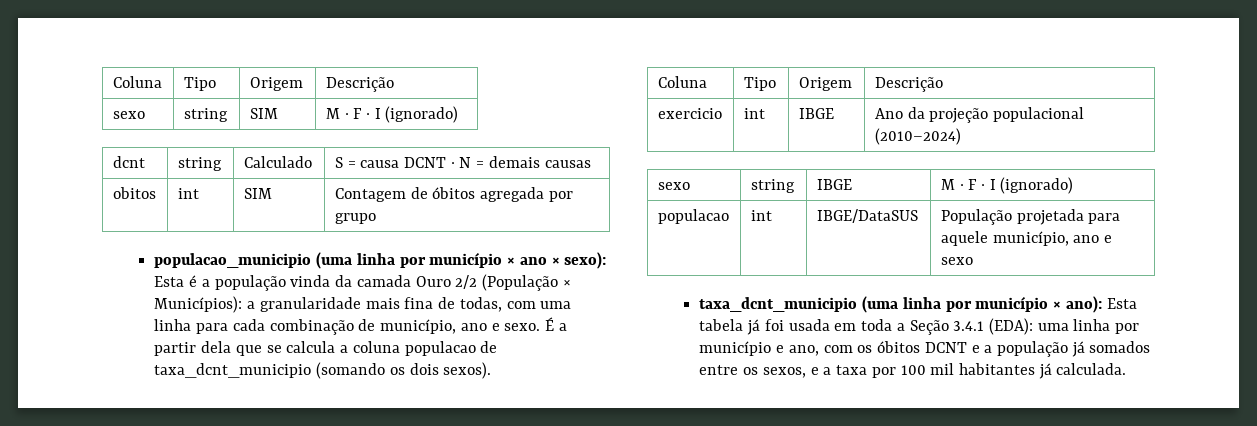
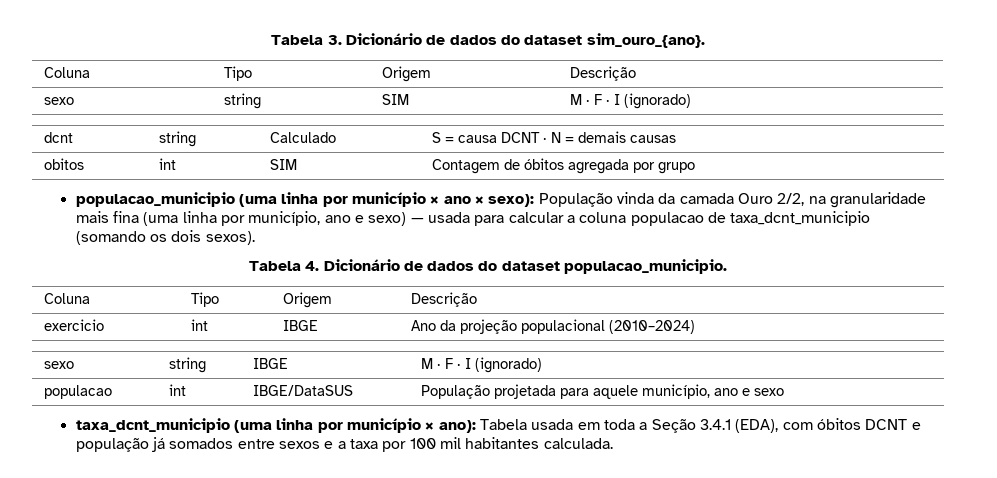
+ Tabela 3. Dicionário de dados do dataset sim_ouro_{ano}.
- populacao_municipio (uma linha por município × ano × sexo): Esta é a população vinda da camada Ouro 2/2 (População × Municípios): a granularidade mais fina de todas, com uma linha para cada combinação de município, ano e sexo. É a partir dela que se calcula a coluna populacao de taxa_dcnt_municipio (somando os dois sexos).
+ populacao_municipio (uma linha por município × ano × sexo): População vinda da camada Ouro 2/2, na granularidade mais fina (uma linha por município, ano e sexo) — usada para calcular a coluna populacao de taxa_dcnt_municipio (somando os dois sexos).
+ Tabela 4. Dicionário de dados do dataset populacao_municipio.
- taxa_dcnt_municipio (uma linha por município × ano): Esta tabela já foi usada em toda a Seção 3.4.1 (EDA): uma linha por município e ano, com os óbitos DCNT e a população já somados entre os sexos, e a taxa por 100 mil habitantes já calculada.
+ taxa_dcnt_municipio (uma linha por município × ano): Tabela usada em toda a Seção 3.4.1 (EDA), com óbitos DCNT e população já somados entre sexos e a taxa por 100 mil habitantes calculada.

